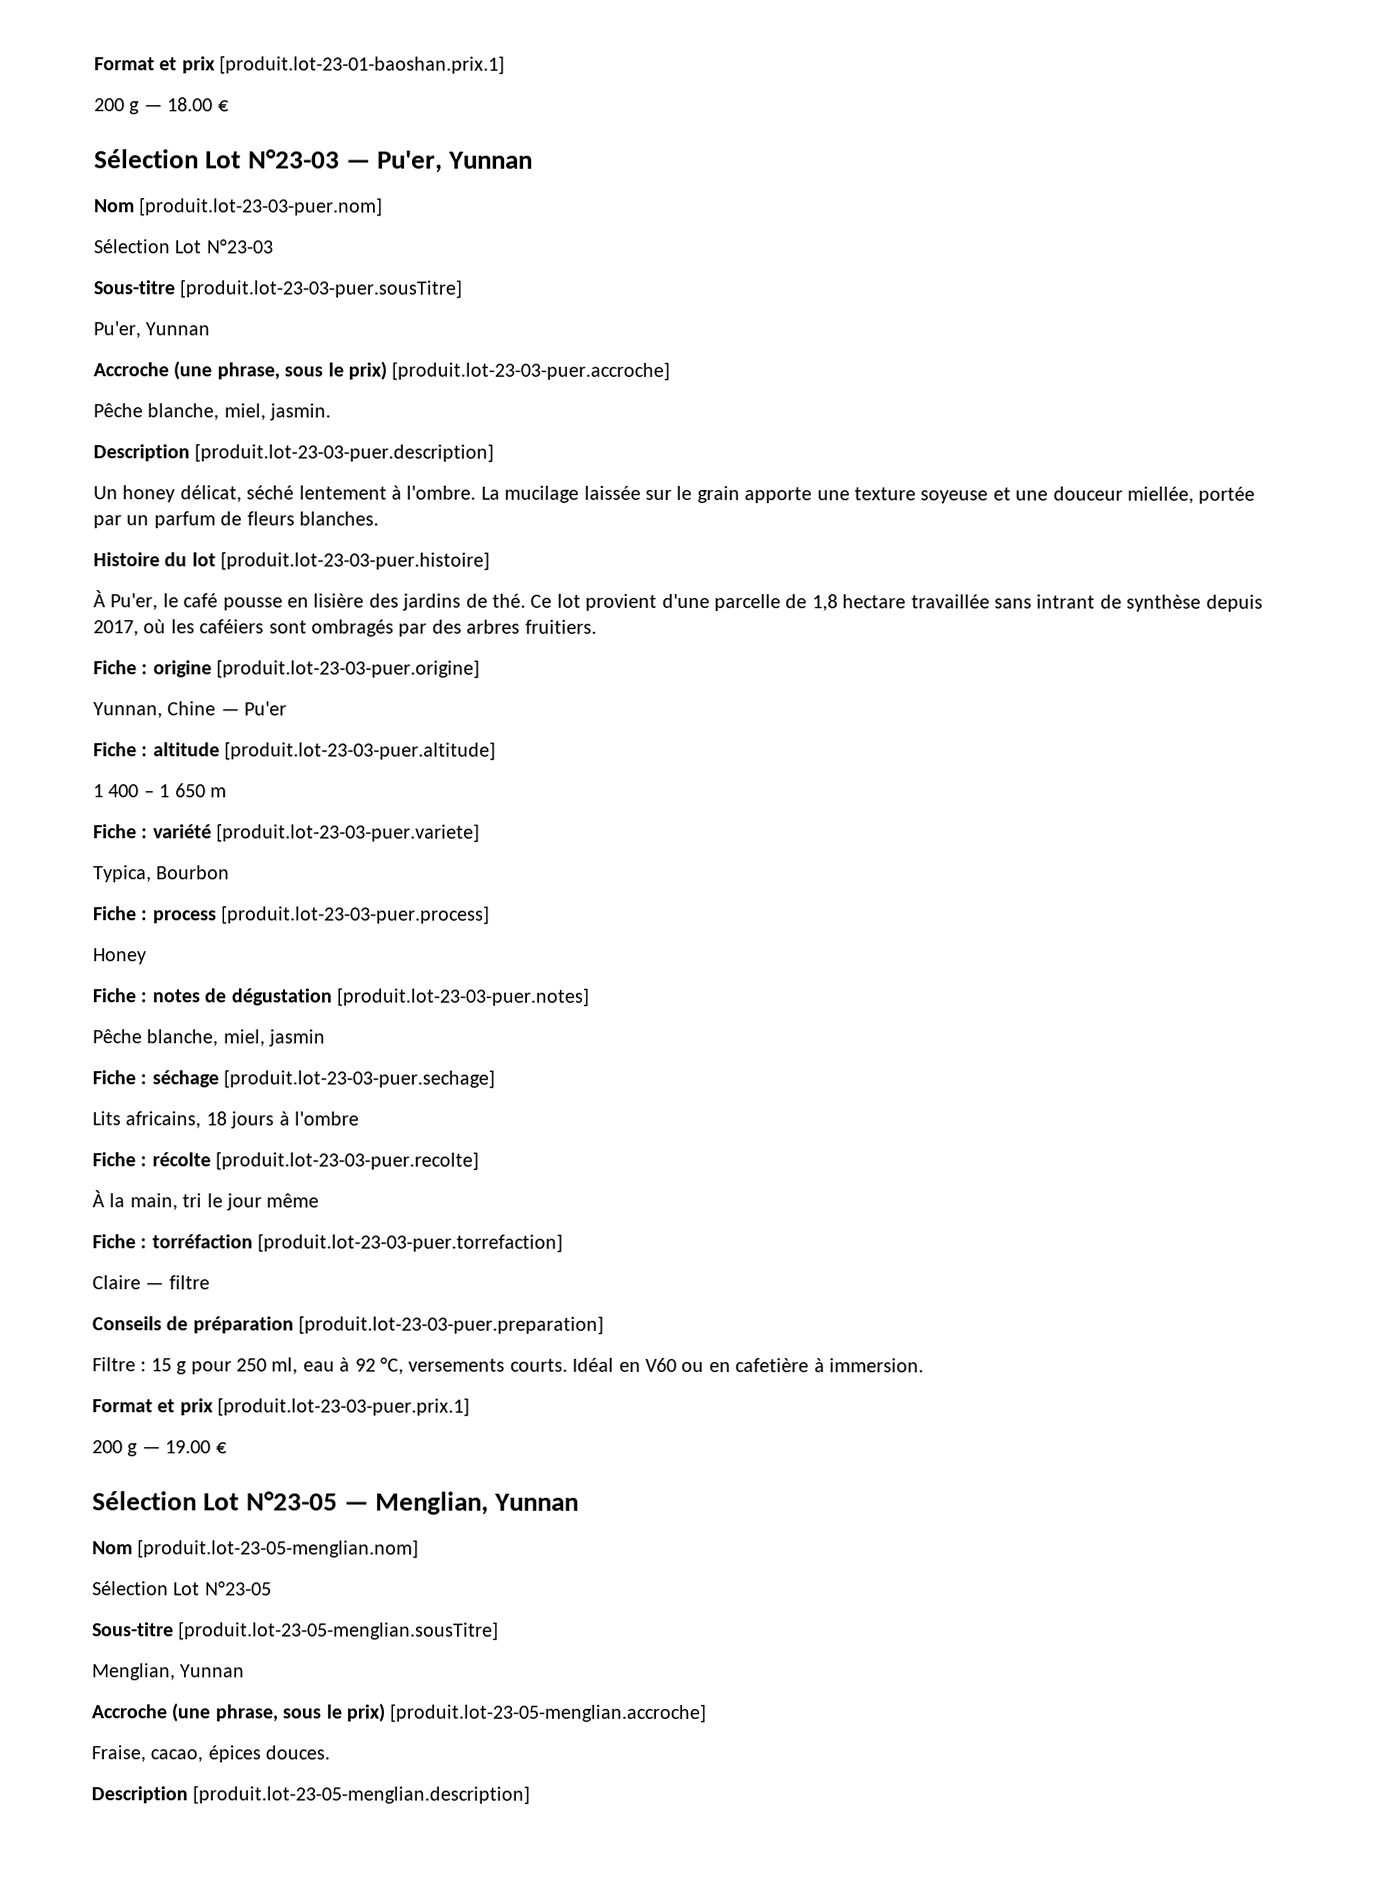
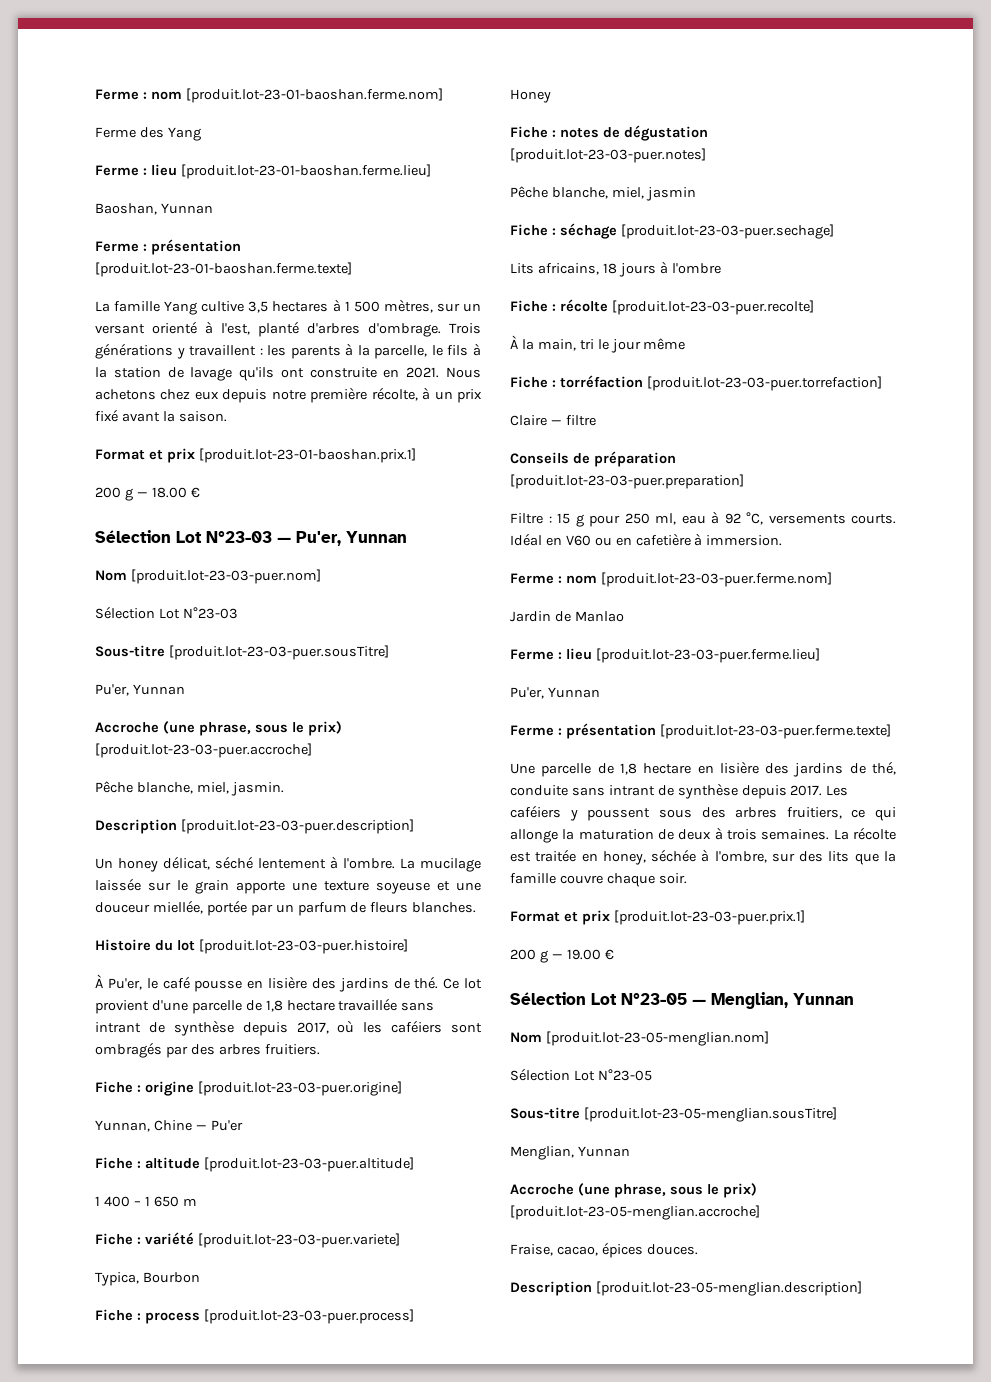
+ Ferme : nom [produit.lot-23-01-baoshan.ferme.nom]
+ Ferme des Yang
+ Ferme : lieu [produit.lot-23-01-baoshan.ferme.lieu]
+ Baoshan, Yunnan
+ Ferme : présentation [produit.lot-23-01-baoshan.ferme.texte]
+ La famille Yang cultive 3,5 hectares à 1 500 mètres, sur un versant orienté à l'est, planté d'arbres d'ombrage. Trois générations y travaillent : les parents à la parcelle, le fils à la station de lavage qu'ils ont construite en 2021. Nous achetons chez eux depuis notre première récolte, à un prix fixé avant la saison.
+ Ferme : nom [produit.lot-23-03-puer.ferme.nom]
+ Jardin de Manlao
+ Ferme : lieu [produit.lot-23-03-puer.ferme.lieu]
+ Pu'er, Yunnan
+ Ferme : présentation [produit.lot-23-03-puer.ferme.texte]
+ Une parcelle de 1,8 hectare en lisière des jardins de thé, conduite sans intrant de synthèse depuis 2017. Les caféiers y poussent sous des arbres fruitiers, ce qui allonge la maturation de deux à trois semaines. La récolte est traitée en honey, séchée à l'ombre, sur des lits que la famille couvre chaque soir.

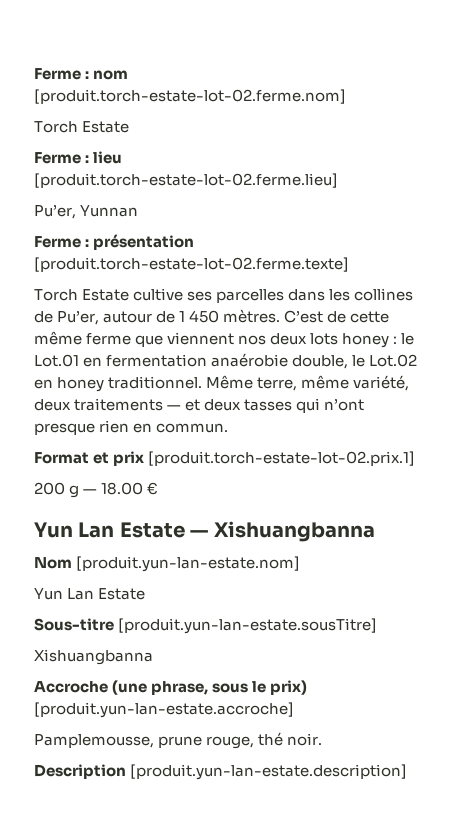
- Ferme : nom [produit.lot-23-01-baoshan.ferme.nom]
- Ferme des Yang
- Ferme : lieu [produit.lot-23-01-baoshan.ferme.lieu]
- Baoshan, Yunnan
- Ferme : présentation [produit.lot-23-01-baoshan.ferme.texte]
- La famille Yang cultive 3,5 hectares à 1 500 mètres, sur un versant orienté à l'est, planté d'arbres d'ombrage. Trois générations y travaillent : les parents à la parcelle, le fils à la station de lavage qu'ils ont construite en 2021. Nous achetons chez eux depuis notre première récolte, à un prix fixé avant la saison.
- Format et prix [produit.lot-23-01-baoshan.prix.1]
+ Ferme : nom [produit.torch-estate-lot-02.ferme.nom]
+ Torch Estate
+ Ferme : lieu [produit.torch-estate-lot-02.ferme.lieu]
+ Pu’er, Yunnan
+ Ferme : présentation [produit.torch-estate-lot-02.ferme.texte]
+ Torch Estate cultive ses parcelles dans les collines de Pu’er, autour de 1 450 mètres. C’est de cette même ferme que viennent nos deux lots honey : le Lot.01 en fermentation anaérobie double, le Lot.02 en honey traditionnel. Même terre, même variété, deux traitements — et deux tasses qui n’ont presque rien en commun.
+ Format et prix [produit.torch-estate-lot-02.prix.1]
- Sélection Lot N°23-03 — Pu'er, Yunnan
- Nom [produit.lot-23-03-puer.nom]
- Sélection Lot N°23-03
- Sous-titre [produit.lot-23-03-puer.sousTitre]
- Pu'er, Yunnan
- Accroche (une phrase, sous le prix) [produit.lot-23-03-puer.accroche]
- Pêche blanche, miel, jasmin.
- Description [produit.lot-23-03-puer.description]
- Un honey délicat, séché lentement à l'ombre. La mucilage laissée sur le grain apporte une texture soyeuse et une douceur miellée, portée par un parfum de fleurs blanches.
- Histoire du lot [produit.lot-23-03-puer.histoire]
- À Pu'er, le café pousse en lisière des jardins de thé. Ce lot provient d'une parcelle de 1,8 hectare travaillée sans intrant de synthèse depuis 2017, où les caféiers sont ombragés par des arbres fruitiers.
- Fiche : origine [produit.lot-23-03-puer.origine]
- Yunnan, Chine — Pu'er
- Fiche : altitude [produit.lot-23-03-puer.altitude]
- 1 400 – 1 650 m
- Fiche : variété [produit.lot-23-03-puer.variete]
- Typica, Bourbon
- Fiche : process [produit.lot-23-03-puer.process]
- Honey
- Fiche : notes de dégustation [produit.lot-23-03-puer.notes]
- Pêche blanche, miel, jasmin
- Fiche : séchage [produit.lot-23-03-puer.sechage]
- Lits africains, 18 jours à l'ombre
- Fiche : récolte [produit.lot-23-03-puer.recolte]
- À la main, tri le jour même
- Fiche : torréfaction [produit.lot-23-03-puer.torrefaction]
- Claire — filtre
- Conseils de préparation [produit.lot-23-03-puer.preparation]
- Filtre : 15 g pour 250 ml, eau à 92 °C, versements courts. Idéal en V60 ou en cafetière à immersion.
- Ferme : nom [produit.lot-23-03-puer.ferme.nom]
- Jardin de Manlao
- Ferme : lieu [produit.lot-23-03-puer.ferme.lieu]
- Pu'er, Yunnan
- Ferme : présentation [produit.lot-23-03-puer.ferme.texte]
- Une parcelle de 1,8 hectare en lisière des jardins de thé, conduite sans intrant de synthèse depuis 2017. Les caféiers y poussent sous des arbres fruitiers, ce qui allonge la maturation de deux à trois semaines. La récolte est traitée en honey, séchée à l'ombre, sur des lits que la famille couvre chaque soir.
- Format et prix [produit.lot-23-03-puer.prix.1]
- 200 g — 19.00 €
- Sélection Lot N°23-05 — Menglian, Yunnan
- Nom [produit.lot-23-05-menglian.nom]
- Sélection Lot N°23-05
- Sous-titre [produit.lot-23-05-menglian.sousTitre]
- Menglian, Yunnan
- Accroche (une phrase, sous le prix) [produit.lot-23-05-menglian.accroche]
- Fraise, cacao, épices douces.
- Description [produit.lot-23-05-menglian.description]
+ Yun Lan Estate — Xishuangbanna
+ Nom [produit.yun-lan-estate.nom]
+ Yun Lan Estate
+ Sous-titre [produit.yun-lan-estate.sousTitre]
+ Xishuangbanna
+ Accroche (une phrase, sous le prix) [produit.yun-lan-estate.accroche]
+ Pamplemousse, prune rouge, thé noir.
+ Description [produit.yun-lan-estate.description]

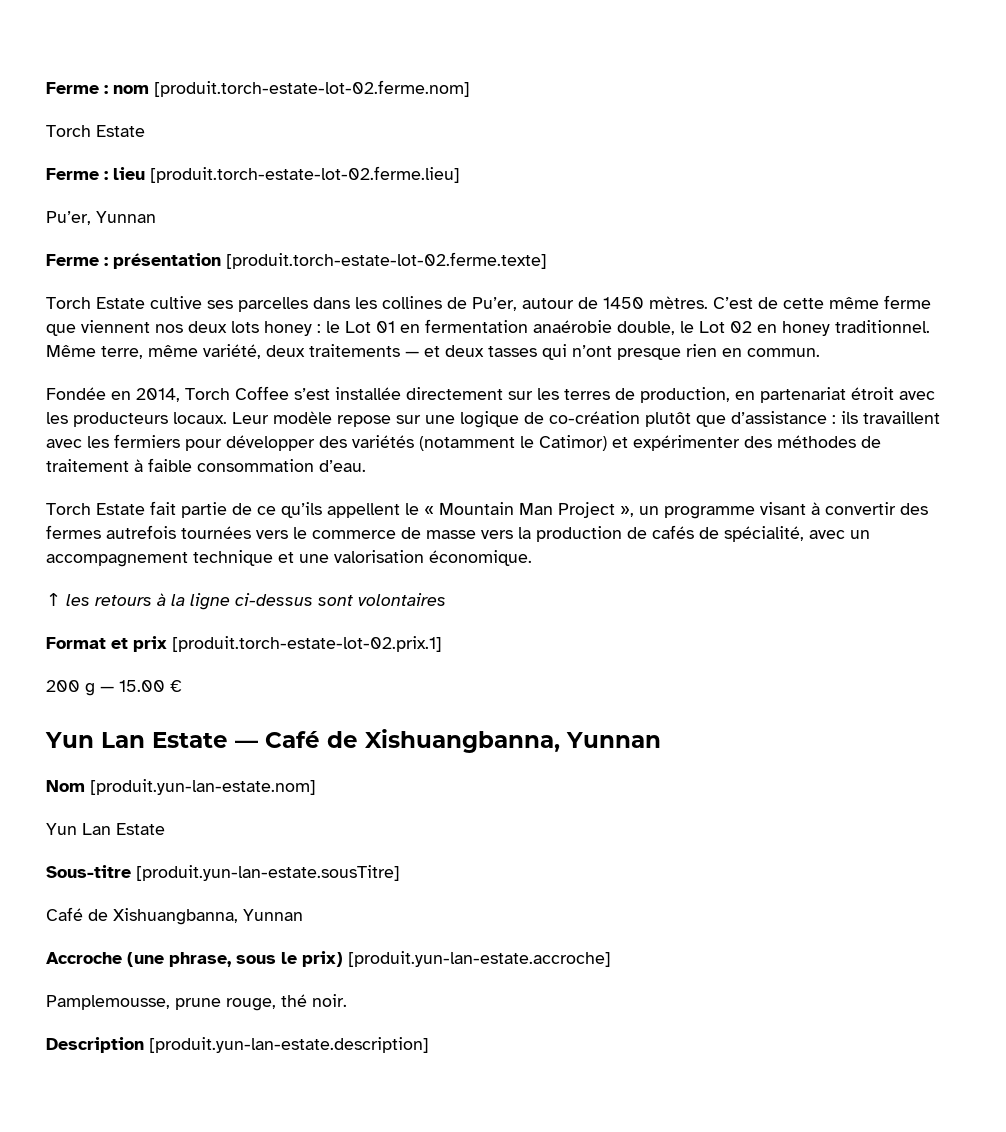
- Torch Estate cultive ses parcelles dans les collines de Pu’er, autour de 1 450 mètres.
+ Torch Estate cultive ses parcelles dans les collines de Pu’er, autour de 1450 mètres.
- C’est de cette même ferme que viennent nos deux lots honey : le Lot.01 en fermentation anaérobie double, le Lot.02 en honey traditionnel.
+ C’est de cette même ferme que viennent nos deux lots honey : le Lot 01 en fermentation anaérobie double, le Lot 02 en honey traditionnel.
+ Fondée en 2014, Torch Coffee s’est installée directement sur les terres de production, en partenariat étroit avec les producteurs locaux. Leur modèle repose sur une logique de co-création plutôt que d’assistance : ils travaillent avec les fermiers pour développer des variétés (notamment le Catimor) et expérimenter des méthodes de traitement à faible consommation d’eau.
+ Torch Estate fait partie de ce qu’ils appellent le « Mountain Man Project », un programme visant à convertir des fermes autrefois tournées vers le commerce de masse vers la production de cafés de spécialité, avec un accompagnement technique et une valorisation économique.
+ ↑ les retours à la ligne ci-dessus sont volontaires
- 200 g — 18.00 €
+ 200 g — 15.00 €
- Yun Lan Estate — Xishuangbanna
+ Yun Lan Estate — Café de Xishuangbanna, Yunnan
  Sous-titre [produit.yun-lan-estate.sousTitre]
- Xishuangbanna
+ Café de Xishuangbanna, Yunnan

